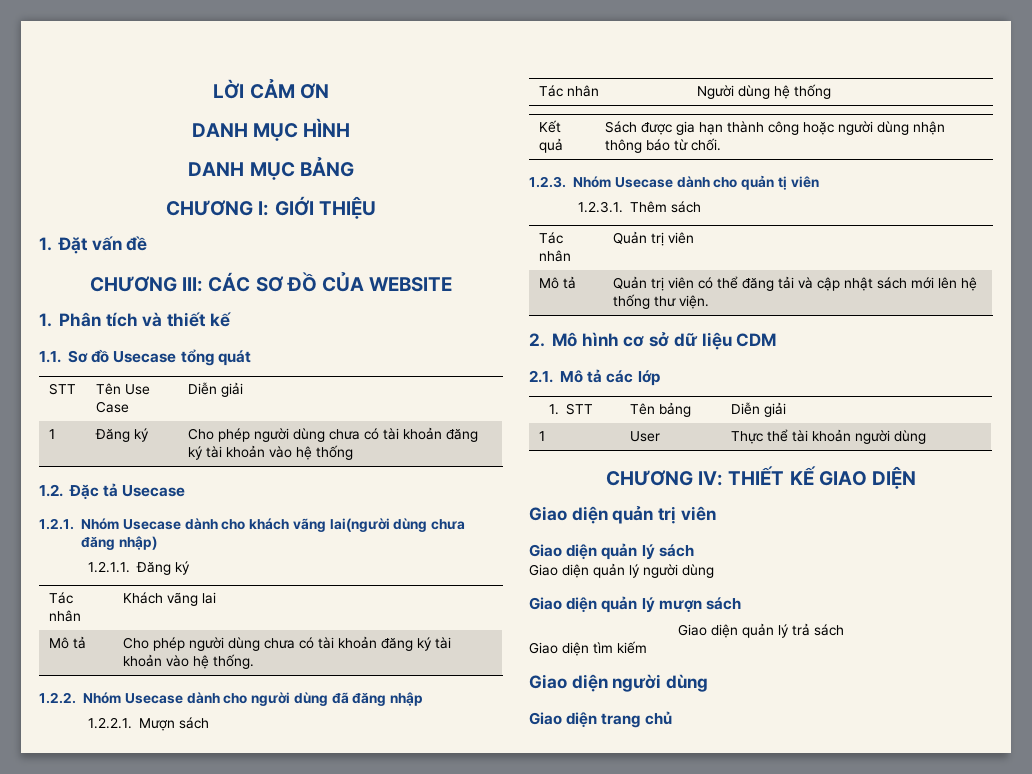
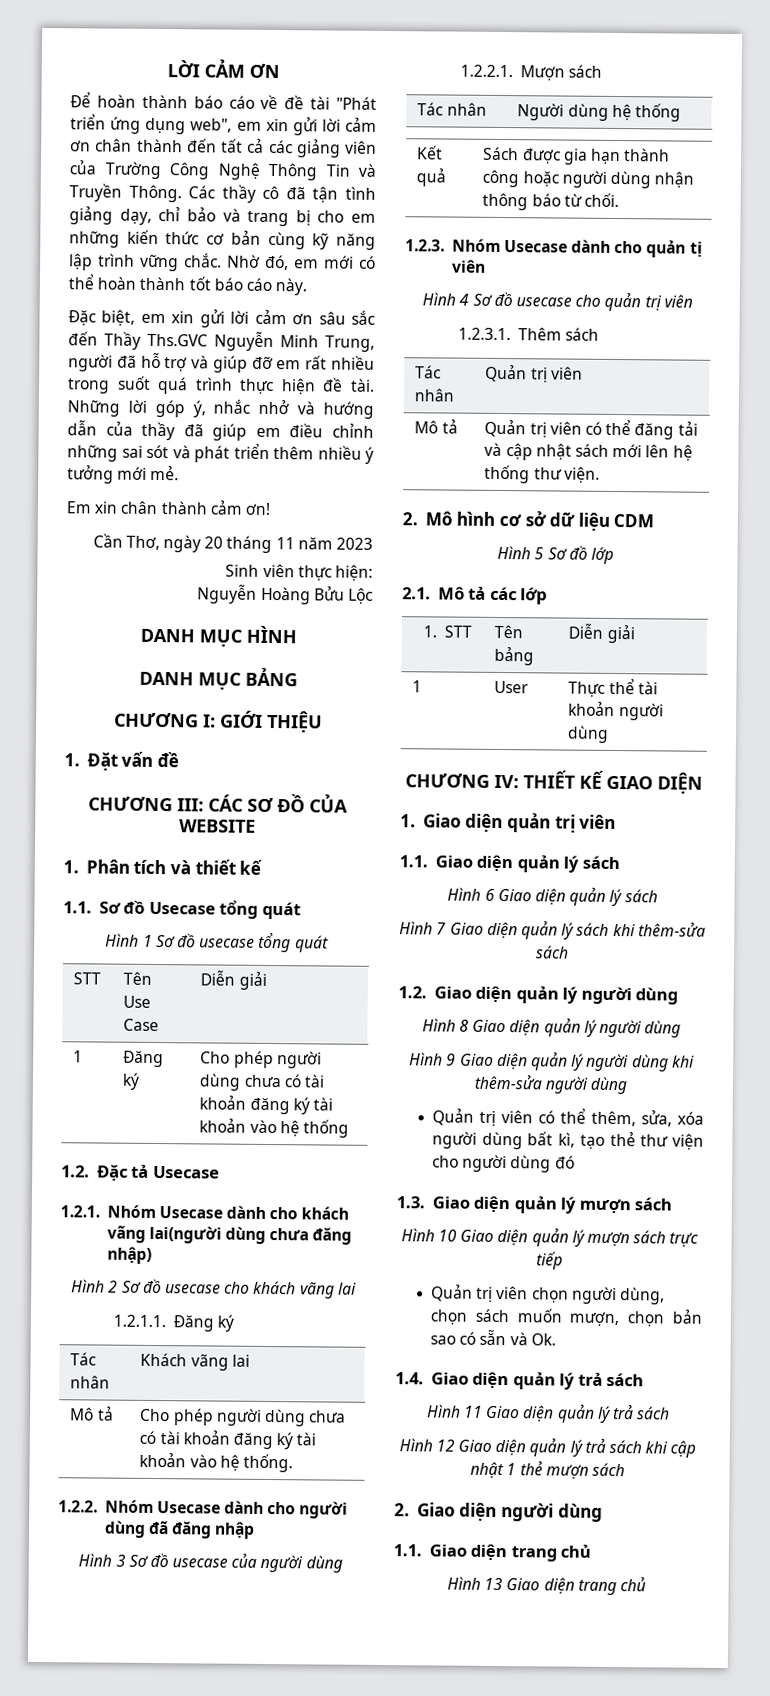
+ Để hoàn thành báo cáo về đề tài "Phát triển ứng dụng web", em xin gửi lời cảm ơn chân thành đến tất cả các giảng viên của Trường Công Nghệ Thông Tin và Truyền Thông. Các thầy cô đã tận tình giảng dạy, chỉ bảo và trang bị cho em những kiến thức cơ bản cùng kỹ năng lập trình vững chắc. Nhờ đó, em mới có thể hoàn thành tốt báo cáo này.
+ Đặc biệt, em xin gửi lời cảm ơn sâu sắc đến Thầy Ths.GVC Nguyễn Minh Trung, người đã hỗ trợ và giúp đỡ em rất nhiều trong suốt quá trình thực hiện đề tài. Những lời góp ý, nhắc nhở và hướng dẫn của thầy đã giúp em điều chỉnh những sai sót và phát triển thêm nhiều ý tưởng mới mẻ.
+ Em xin chân thành cảm ơn!
+ Cần Thơ, ngày 20 tháng 11 năm 2023
+ Sinh viên thực hiện:
+ Nguyễn Hoàng Bửu Lộc
+ Hình 1 Sơ đồ usecase tổng quát
+ Hình 2 Sơ đồ usecase cho khách vãng lai
+ Hình 3 Sơ đồ usecase của người dùng
+ Hình 4 Sơ đồ usecase cho quản trị viên
+ Hình 5 Sơ đồ lớp
- Giao diện quản trị viên
+ 1. Giao diện quản trị viên
- Giao diện quản lý sách
- Giao diện quản lý người dùng
- Giao diện quản lý mượn sách
+ 1.1. Giao diện quản lý sách
+ Hình 6 Giao diện quản lý sách
+ Hình 7 Giao diện quản lý sách khi thêm-sửa sách
+ 1.2. Giao diện quản lý người dùng
+ Hình 8 Giao diện quản lý người dùng
+ Hình 9 Giao diện quản lý người dùng khi thêm-sửa người dùng
+ Quản trị viên có thể thêm, sửa, xóa người dùng bất kì, tạo thẻ thư viện cho người dùng đó
+ 1.3. Giao diện quản lý mượn sách
- Giao diện quản lý trả sách
- Giao diện tìm kiếm
- Giao diện người dùng
+ Hình 10 Giao diện quản lý mượn sách trực tiếp
+ Quản trị viên chọn người dùng, chọn sách muốn mượn, chọn bản sao có sẵn và Ok.
+ 1.4. Giao diện quản lý trả sách
+ Hình 11 Giao diện quản lý trả sách
+ Hình 12 Giao diện quản lý trả sách khi cập nhật 1 thẻ mượn sách
+ 2. Giao diện người dùng
- Giao diện trang chủ
+ 1.1. Giao diện trang chủ
+ Hình 13 Giao diện trang chủ

